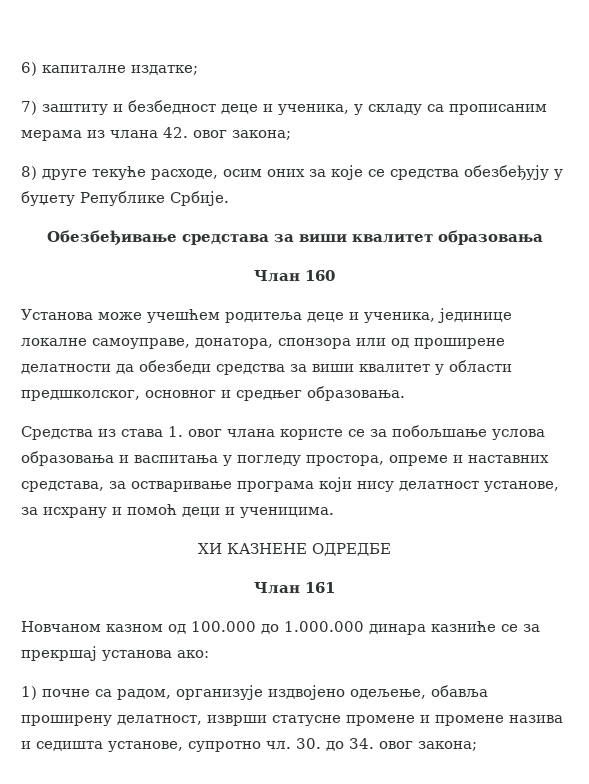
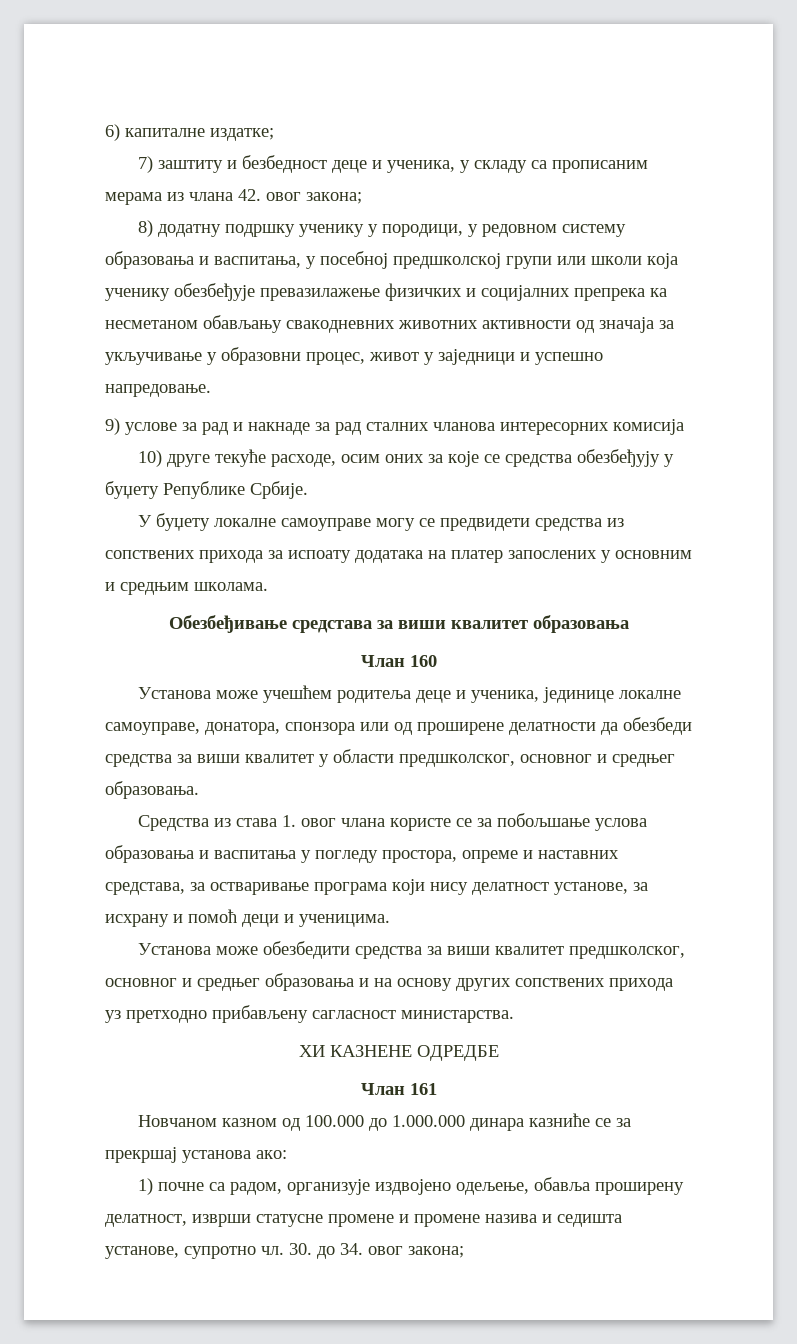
- 8) друге текуће расходе, осим оних за које се средства обезбеђују у буџету Републике Србије.
+ 8) додатну подршку ученику у породици, у редовном систему образовања и васпитања, у посебној предшколској групи или школи која ученику обезбеђује превазилажење физичких и социјалних препрека ка несметаном обављању свакодневних животних активности од значаја за укључивање у образовни процес, живот у заједници и успешно напредовање.
+ 9) услове за рад и накнаде за рад сталних чланова интересорних комисија
+ 10) друге текуће расходе, осим оних за које се средства обезбеђују у буџету Републике Србије.
+ У буџету локалне самоуправе могу се предвидети средства из сопствених прихода за испоату додатака на платер запослених у основним и средњим школама.
+ Установа може обезбедити средства за виши квалитет предшколског, основног и средњег образовања и на основу других сопствених прихода уз претходно прибављену сагласност министарства.

